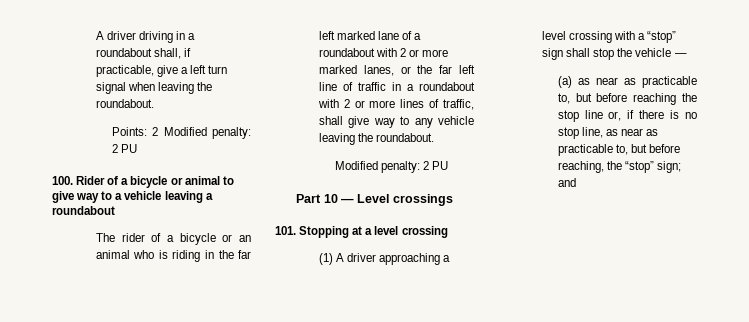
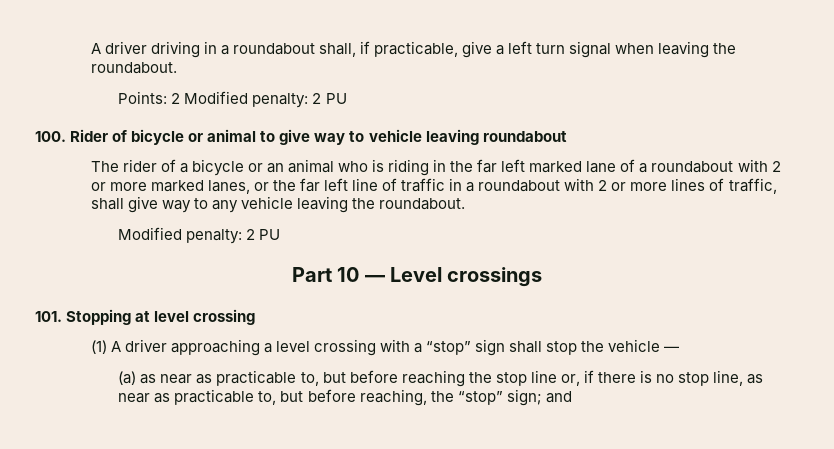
- 100. Rider of a bicycle or animal to give way to a vehicle leaving a roundabout
+ 100. Rider of bicycle or animal to give way to vehicle leaving roundabout
- 101. Stopping at a level crossing
+ 101. Stopping at level crossing

